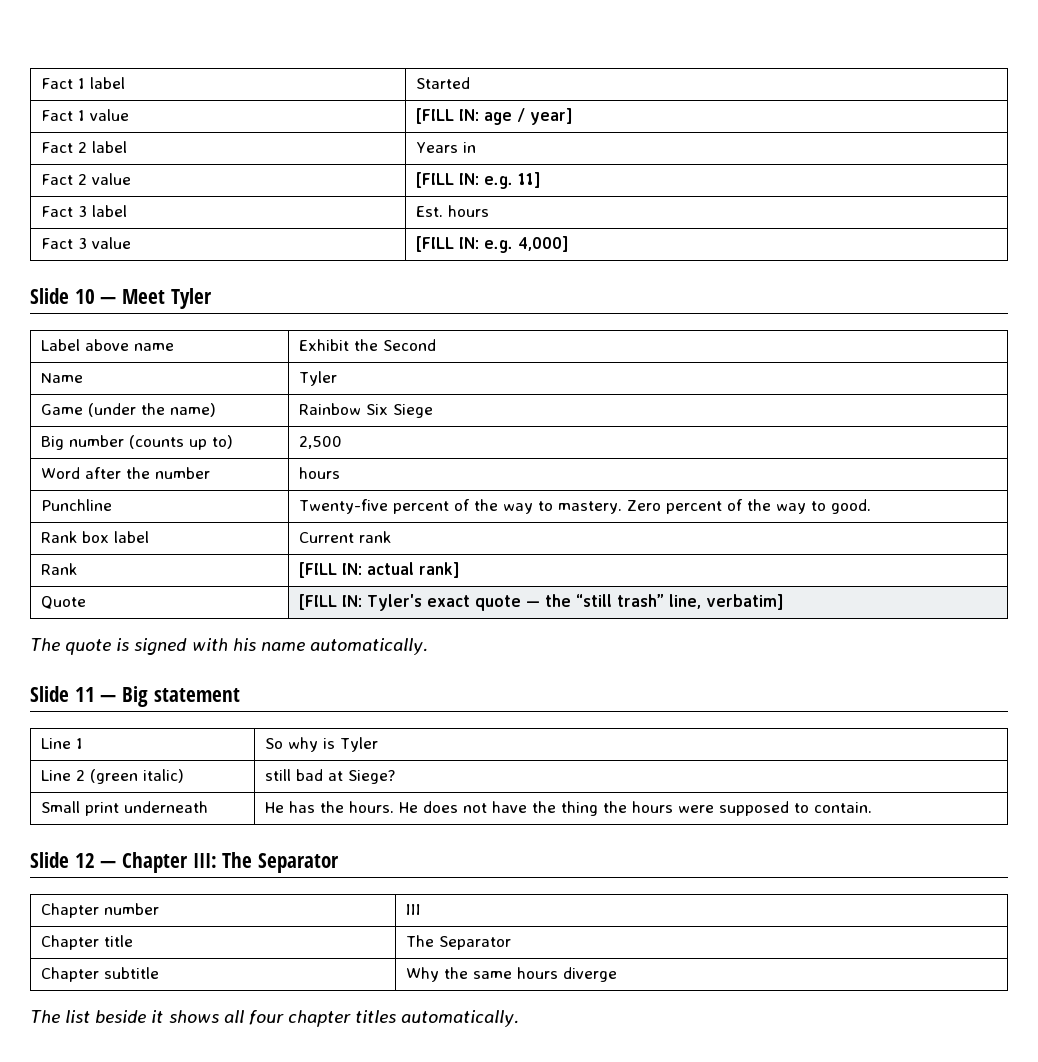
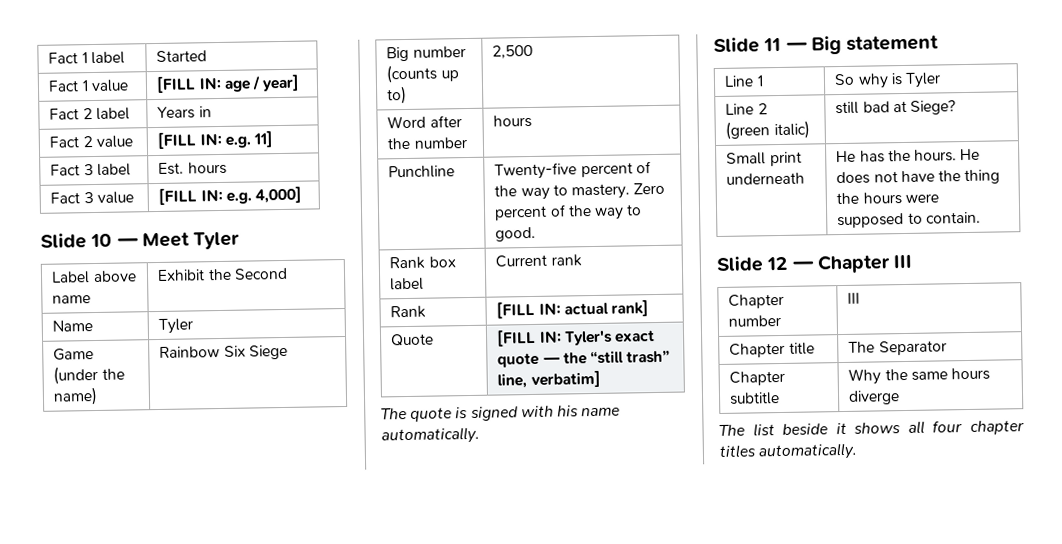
- Slide 12 — Chapter III: The Separator
+ Slide 12 — Chapter III

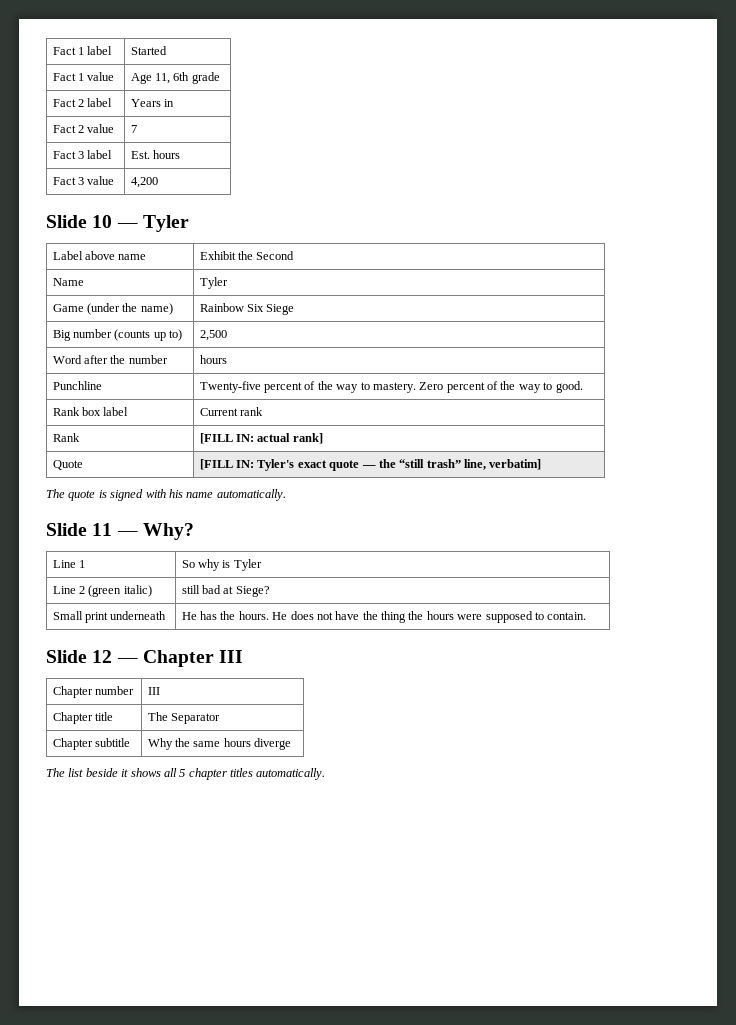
- Fact 1 value | [FILL IN: age / year]
+ Fact 1 value | Age 11, 6th grade
- Fact 2 value | [FILL IN: e.g. 11]
+ Fact 2 value | 7
- Fact 3 value | [FILL IN: e.g. 4,000]
+ Fact 3 value | 4,200
- Slide 10 — Meet Tyler
+ Slide 10 — Tyler
- Slide 11 — Big statement
+ Slide 11 — Why?
- The list beside it shows all four chapter titles automatically.
+ The list beside it shows all 5 chapter titles automatically.

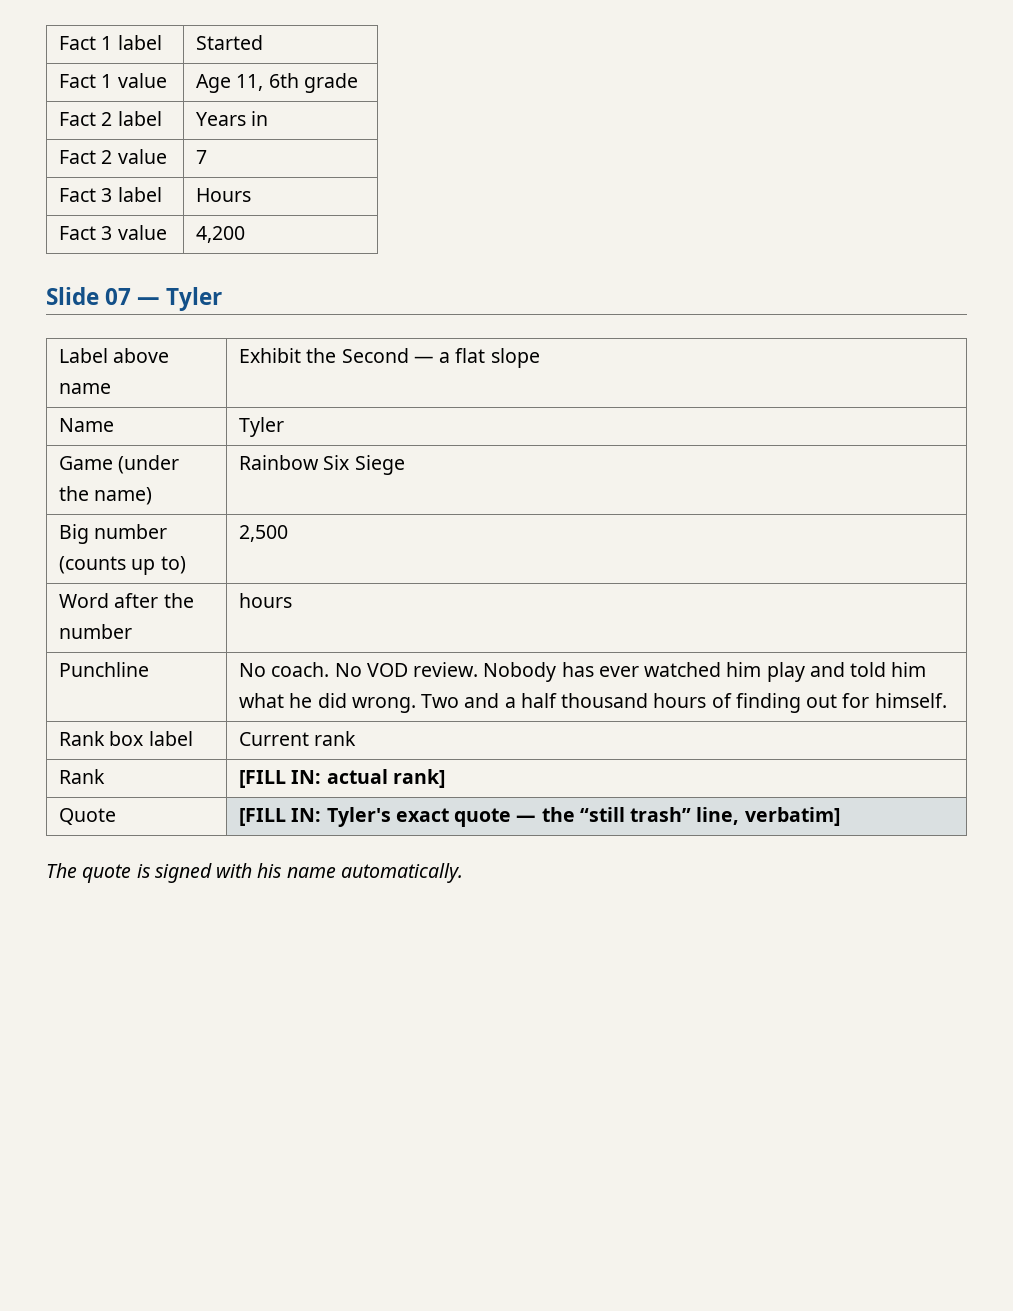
- Fact 3 label | Est. hours
+ Fact 3 label | Hours
- Slide 10 — Tyler
+ Slide 07 — Tyler
- Label above name | Exhibit the Second
+ Label above name | Exhibit the Second — a flat slope
- Punchline | Twenty-five percent of the way to mastery. Zero percent of the way to good.
+ Punchline | No coach. No VOD review. Nobody has ever watched him play and told him what he did wrong. Two and a half thousand hours of finding out for himself.
- Slide 11 — Why?
- Line 1 | So why is Tyler
- Line 2 (green italic) | still bad at Siege?
- Small print underneath | He has the hours. He does not have the thing the hours were supposed to contain.
- Slide 12 — Chapter III
- Chapter number | III
- Chapter title | The Separator
- Chapter subtitle | Why the same hours diverge
- The list beside it shows all 5 chapter titles automatically.

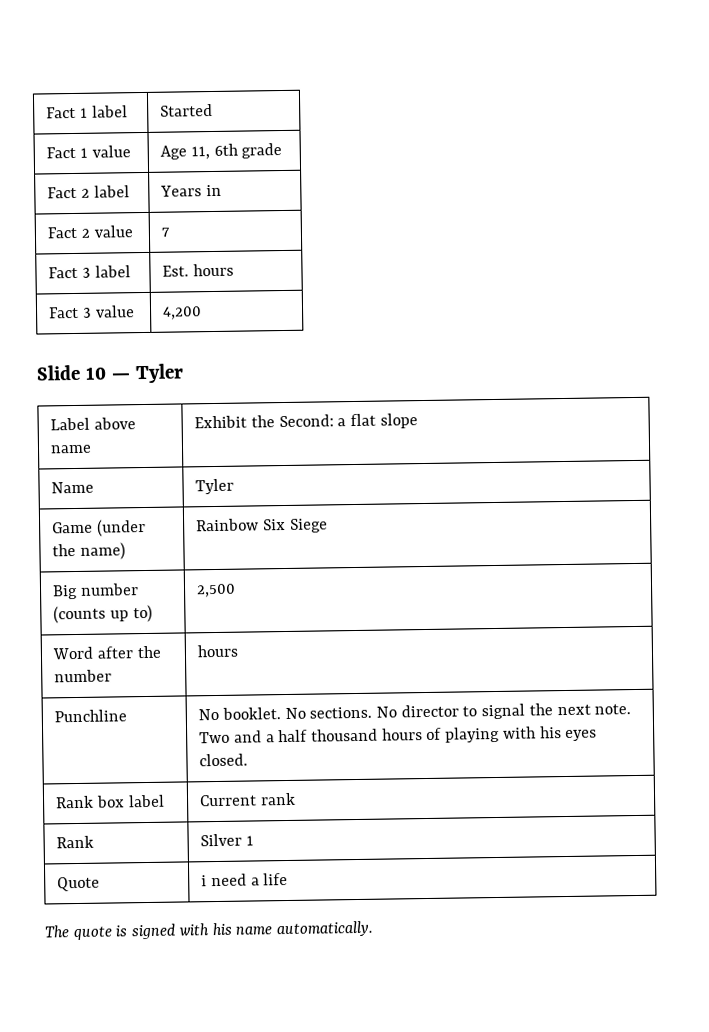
- Fact 3 label | Hours
+ Fact 3 label | Est. hours
- Slide 07 — Tyler
+ Slide 10 — Tyler
- Label above name | Exhibit the Second — a flat slope
+ Label above name | Exhibit the Second: a flat slope
- Punchline | No coach. No VOD review. Nobody has ever watched him play and told him what he did wrong. Two and a half thousand hours of finding out for himself.
+ Punchline | No booklet. No sections. No director to signal the next note. Two and a half thousand hours of playing with his eyes closed.
- Rank | [FILL IN: actual rank]
- Quote | [FILL IN: Tyler's exact quote — the “still trash” line, verbatim]
+ Rank | Silver 1
+ Quote | i need a life

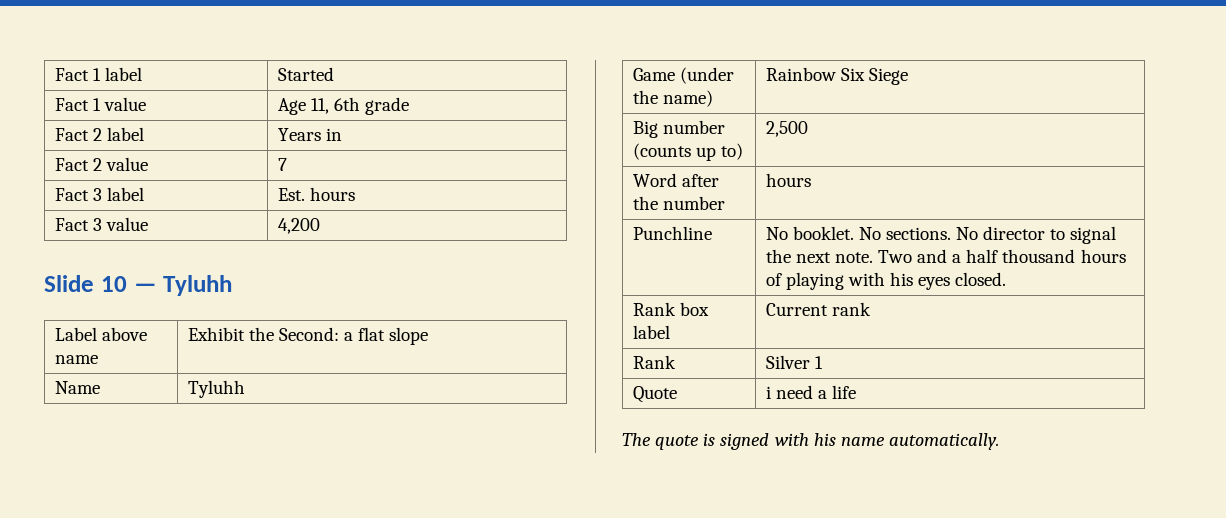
- Slide 10 — Tyler
+ Slide 10 — Tyluhh
- Name | Tyler
+ Name | Tyluhh

